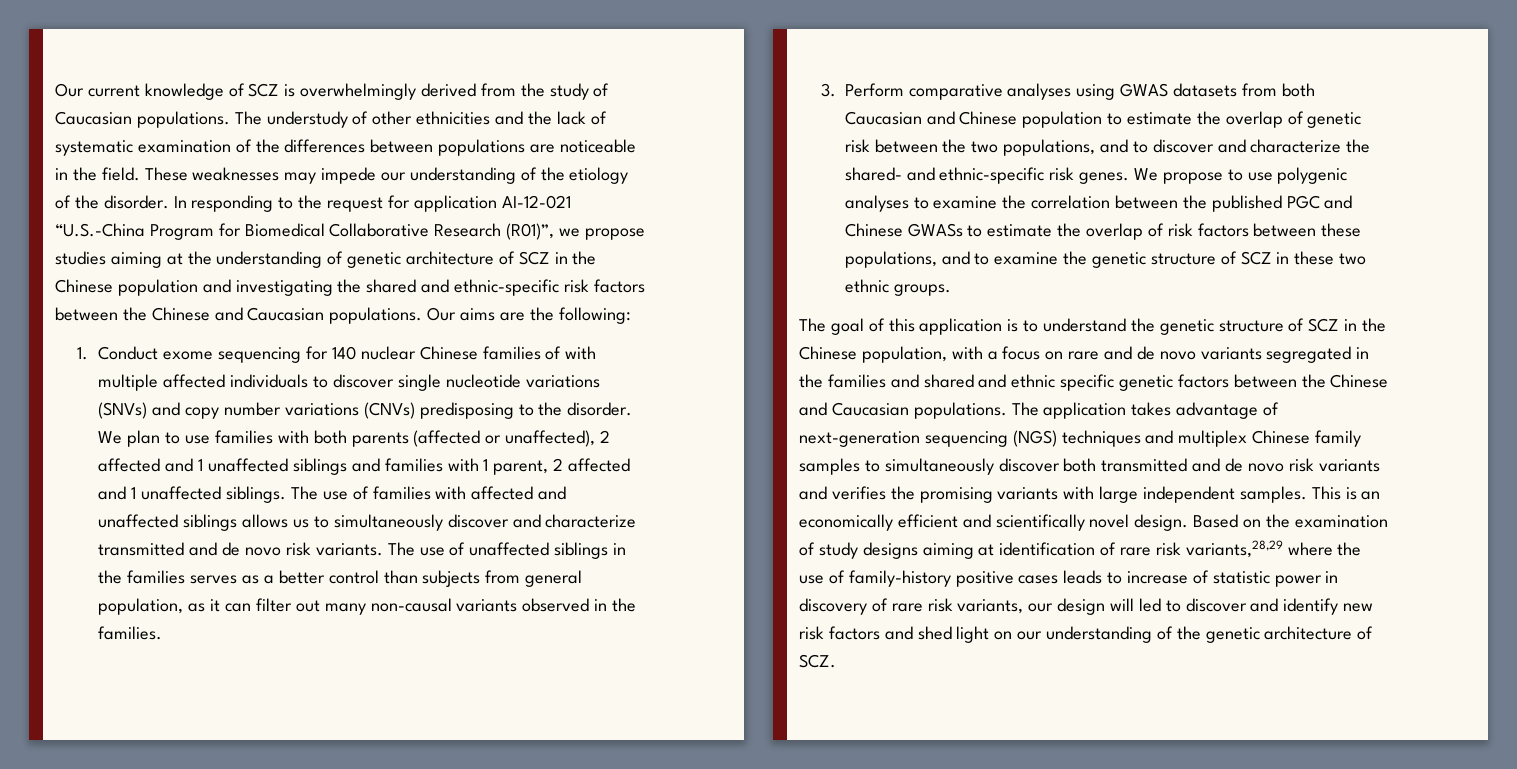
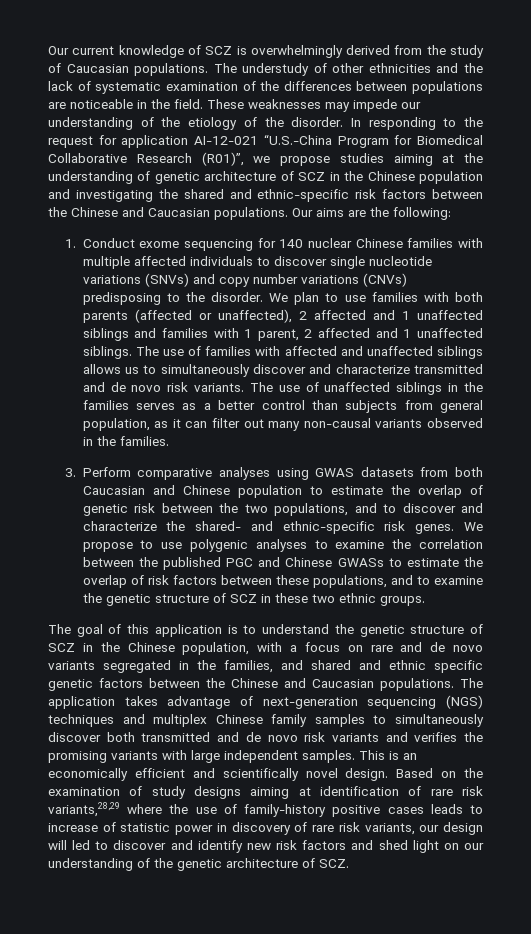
- 1. Conduct exome sequencing for 140 nuclear Chinese families of with multiple affected individuals to discover single nucleotide variations (SNVs) and copy number variations (CNVs) predisposing to the disorder.
+ 1. Conduct exome sequencing for 140 nuclear Chinese families with multiple affected individuals to discover single nucleotide variations (SNVs) and copy number variations (CNVs) predisposing to the disorder.
- The goal of this application is to understand the genetic structure of SCZ in the Chinese population, with a focus on rare and de novo variants segregated in the families and shared and ethnic specific genetic factors between the Chinese and Caucasian populations.
+ The goal of this application is to understand the genetic structure of SCZ in the Chinese population, with a focus on rare and de novo variants segregated in the families, and shared and ethnic specific genetic factors between the Chinese and Caucasian populations.

